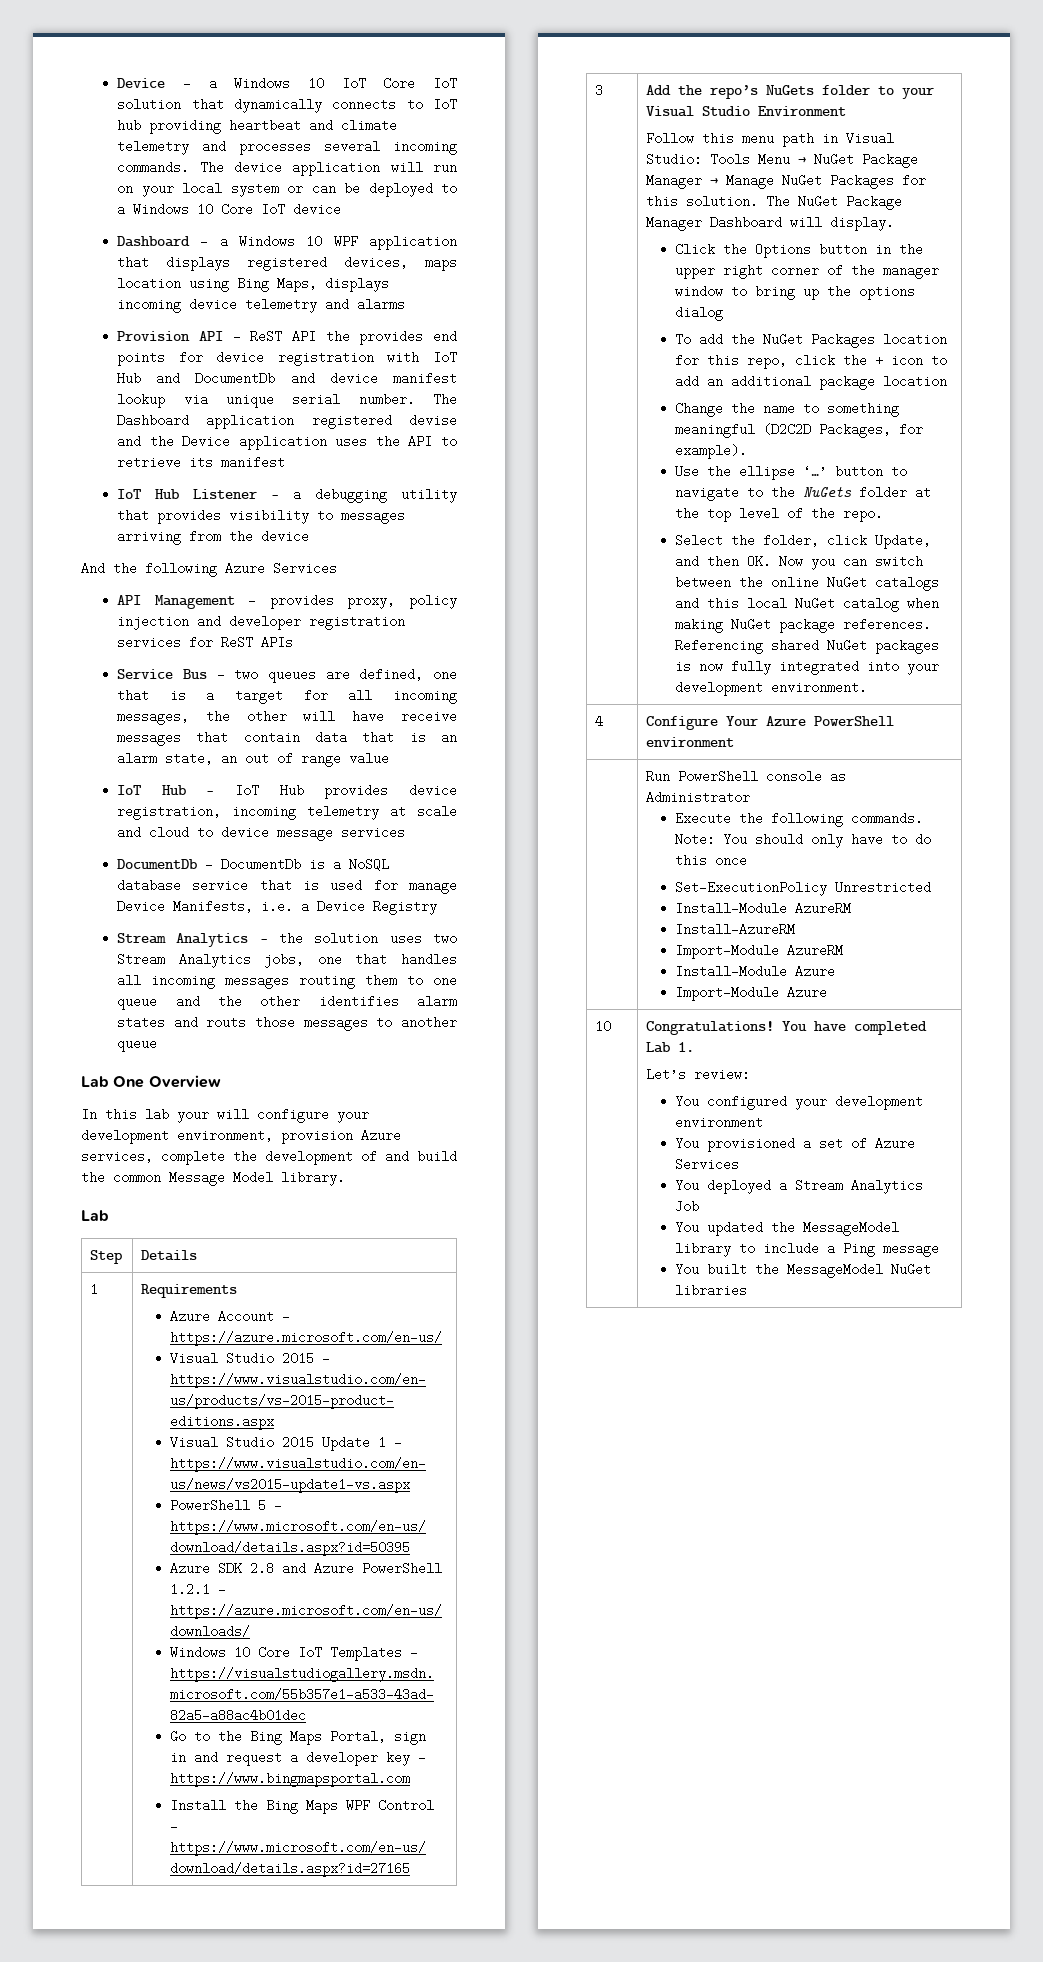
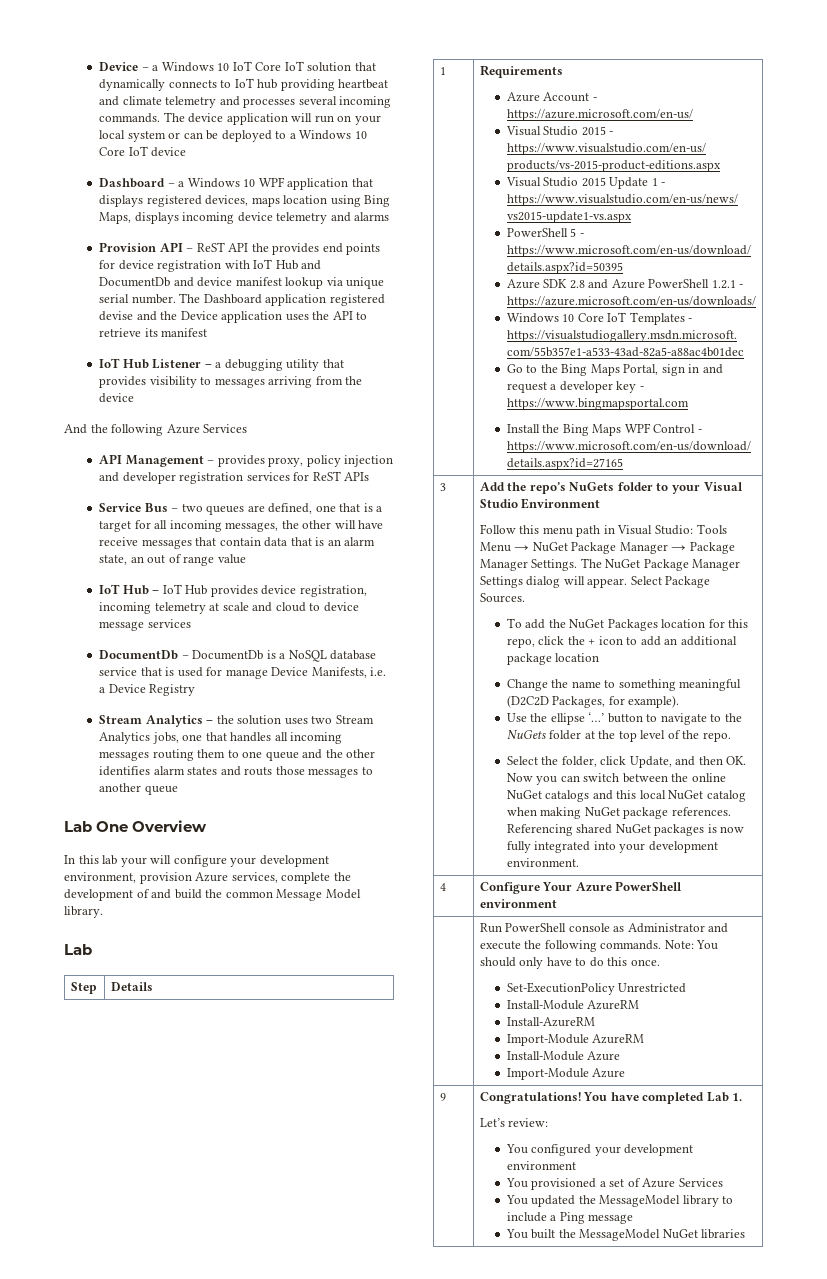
- Follow this menu path in Visual Studio: Tools Menu → NuGet Package Manager → Manage NuGet Packages for this solution. The NuGet Package Manager Dashboard will display.
- Click the Options button in the upper right corner of the manager window to bring up the options dialog
+ Follow this menu path in Visual Studio: Tools Menu → NuGet Package Manager → Package Manager Settings. The NuGet Package Manager Settings dialog will appear. Select Package Sources.
- | Run PowerShell console as Administrator
- Execute the following commands. Note: You should only have to do this once
+ | Run PowerShell console as Administrator and execute the following commands. Note: You should only have to do this once.
  Set-ExecutionPolicy Unrestricted
  Install-Module AzureRM
  Install-AzureRM
  Import-Module AzureRM
  Install-Module Azure
  Import-Module Azure
- 10
+ 9
- You deployed a Stream Analytics Job

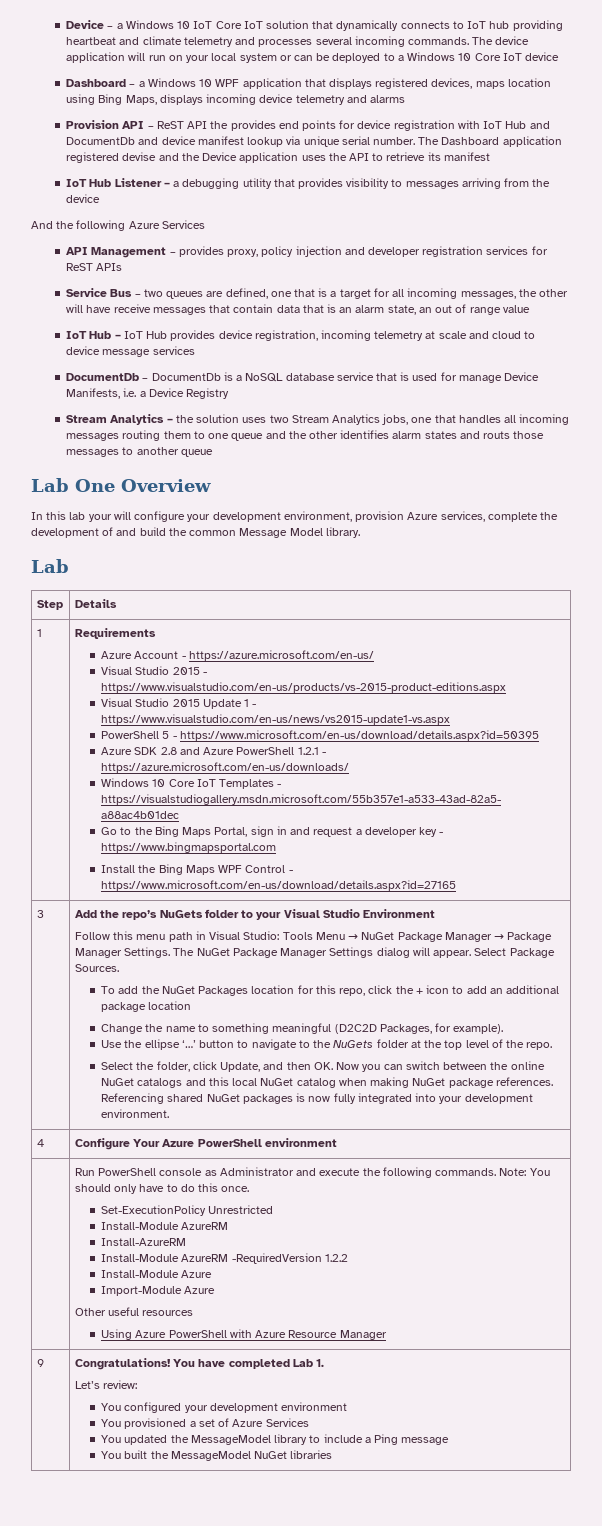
- Import-Module AzureRM
+ Install-Module AzureRM -RequiredVersion 1.2.2
+ Other useful resources
+ Using Azure PowerShell with Azure Resource Manager

